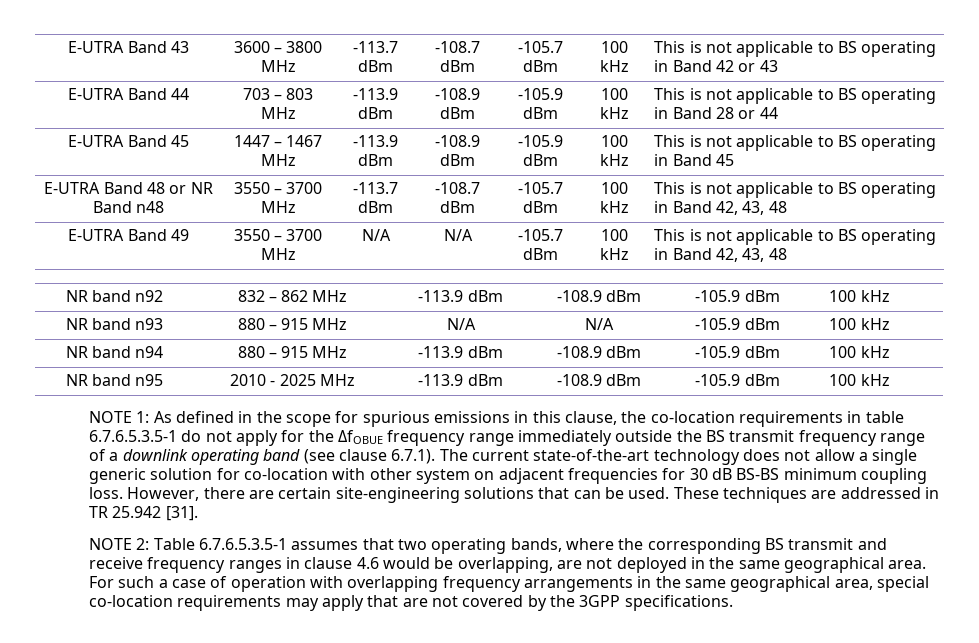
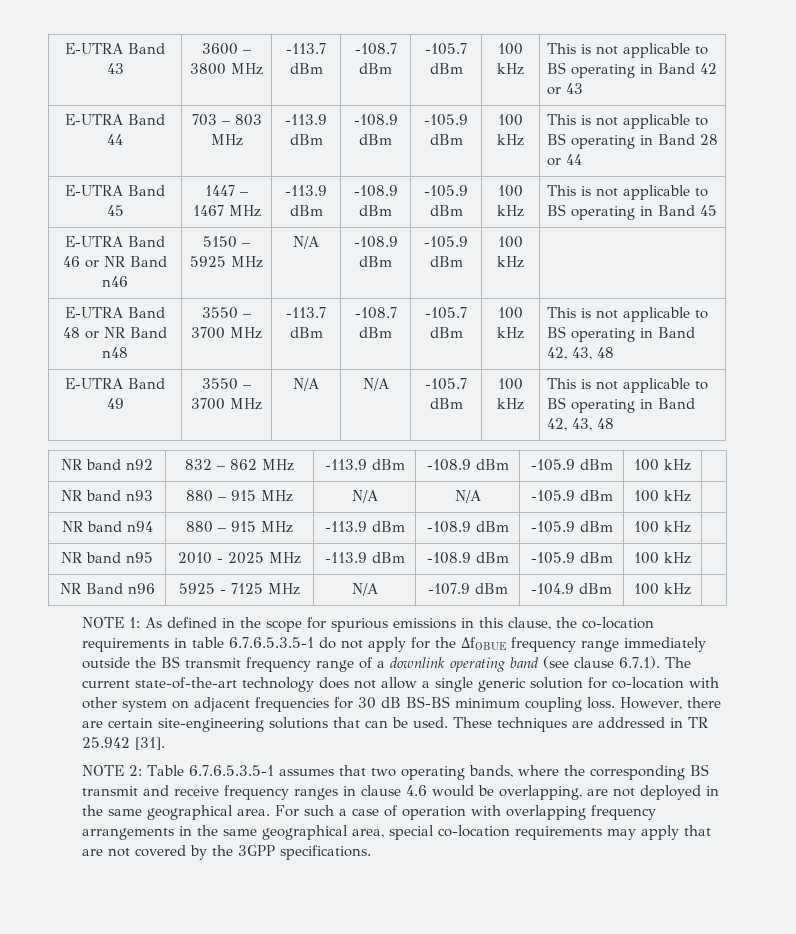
+ E-UTRA Band 46 or NR Band n46 | 5150 – 5925 MHz | N/A | -108.9 dBm | -105.9 dBm | 100 kHz |
+ NR Band n96 | 5925 - 7125 MHz | N/A | -107.9 dBm | -104.9 dBm | 100 kHz |

